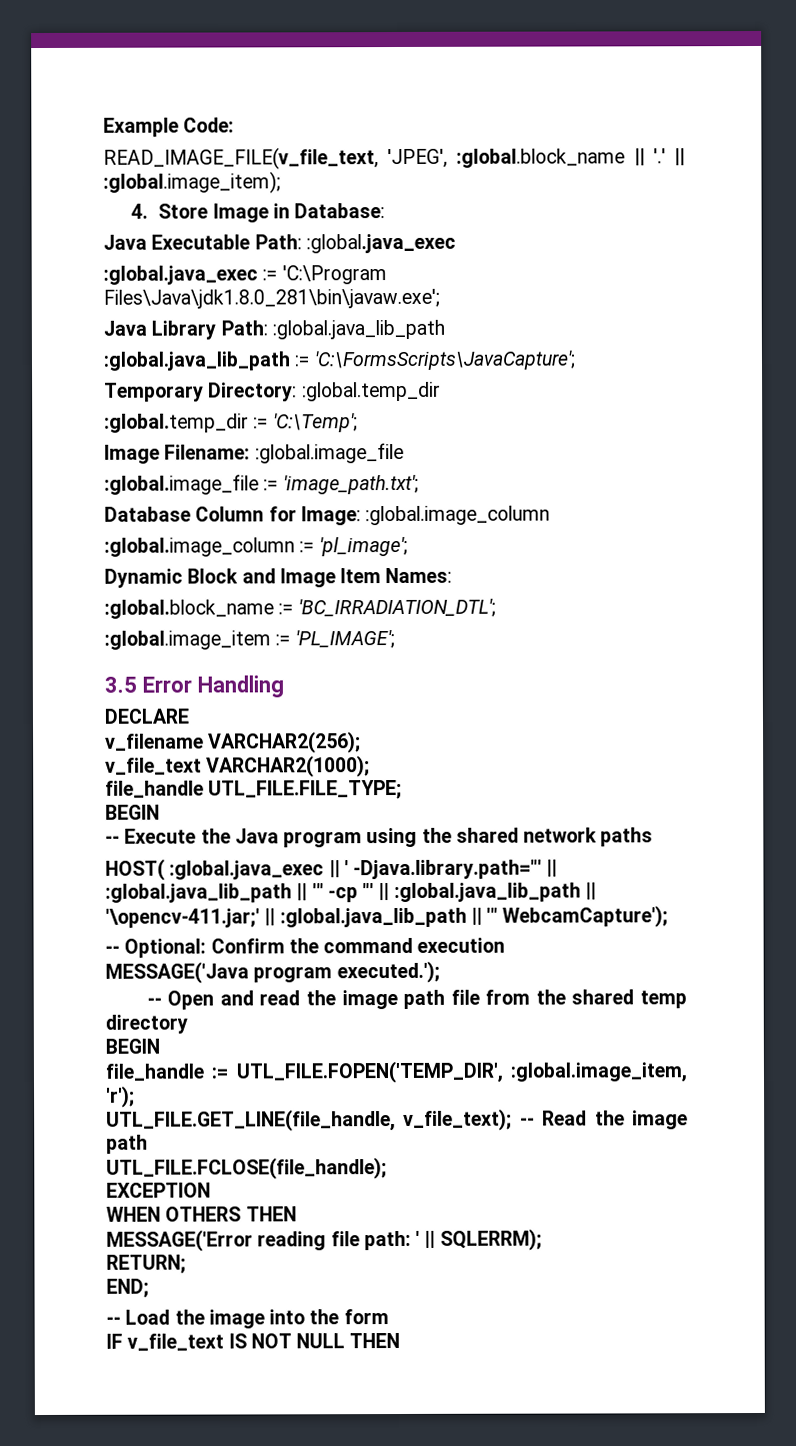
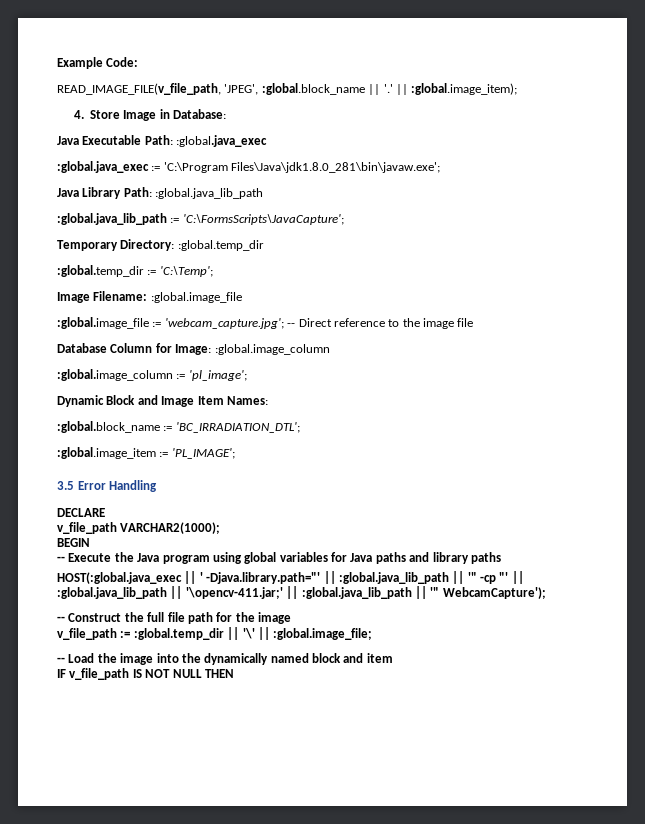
- READ_IMAGE_FILE(v_file_text, 'JPEG', :global.block_name || '.'
+ READ_IMAGE_FILE(v_file_path, 'JPEG', :global.block_name || '.'
- :global.image_file := 'image_path.txt';
+ :global.image_file := 'webcam_capture.jpg'; -- Direct reference to the image file
- v_filename VARCHAR2(256);
- v_file_text VARCHAR2(1000);
+ v_file_path VARCHAR2(1000);
- file_handle UTL_FILE.FILE_TYPE;
- -- Execute the Java program using the shared network paths
+ -- Execute the Java program using global variables for Java paths and library paths
- HOST( :global.java_exec || ' -Djava.library.path="' || :global.java_lib_path || '" -cp "' || :global.java_lib_path || '\opencv-411.jar;' || :global.java_lib_path || '" WebcamCapture');
+ HOST(:global.java_exec || ' -Djava.library.path="' || :global.java_lib_path || '" -cp "' || :global.java_lib_path || '\opencv-411.jar;' || :global.java_lib_path || '" WebcamCapture');
- -- Optional: Confirm the command execution
- MESSAGE('Java program executed.');
- -- Open and read the image path file from the shared temp directory
- BEGIN
- file_handle := UTL_FILE.FOPEN('TEMP_DIR', :global.image_item, 'r');
- UTL_FILE.GET_LINE(file_handle, v_file_text); -- Read the image path
- UTL_FILE.FCLOSE(file_handle);
- EXCEPTION
- WHEN OTHERS THEN
- MESSAGE('Error reading file path: ' || SQLERRM);
- RETURN;
- END;
+ -- Construct the full file path for the image
+ v_file_path := :global.temp_dir || '\' || :global.image_file;
- -- Load the image into the form
+ -- Load the image into the dynamically named block and item
- IF v_file_text IS NOT NULL THEN
+ IF v_file_path IS NOT NULL THEN

